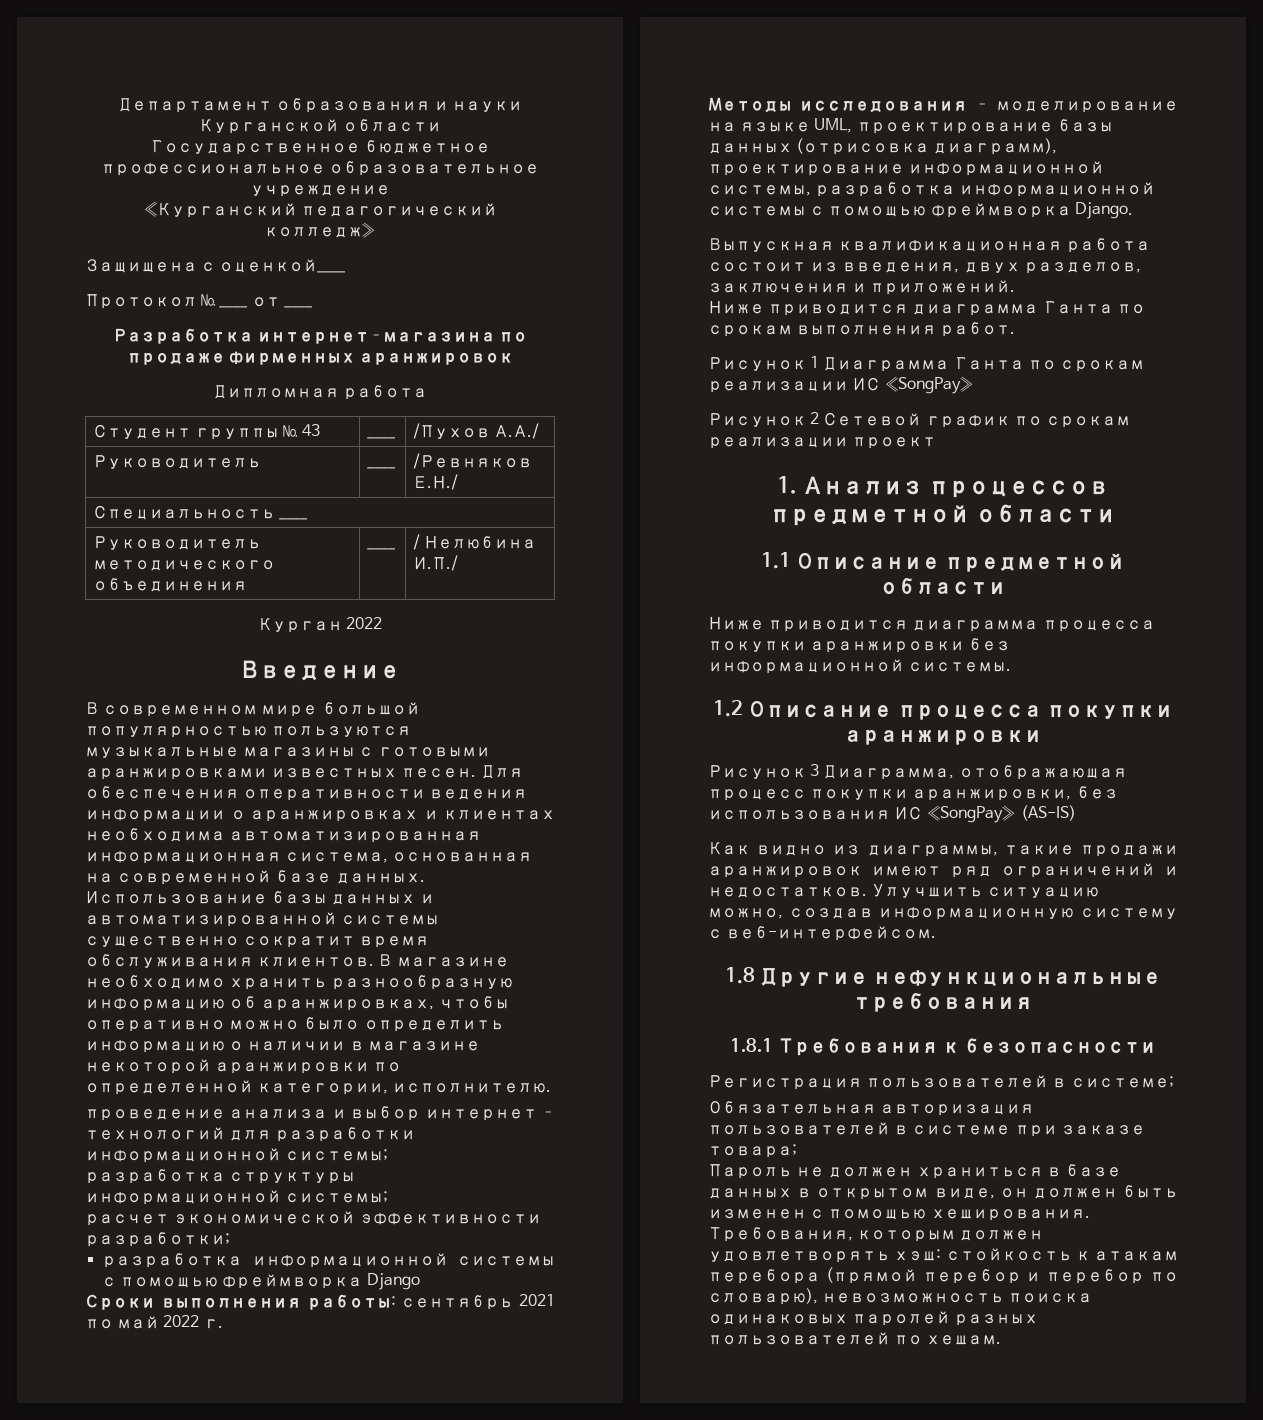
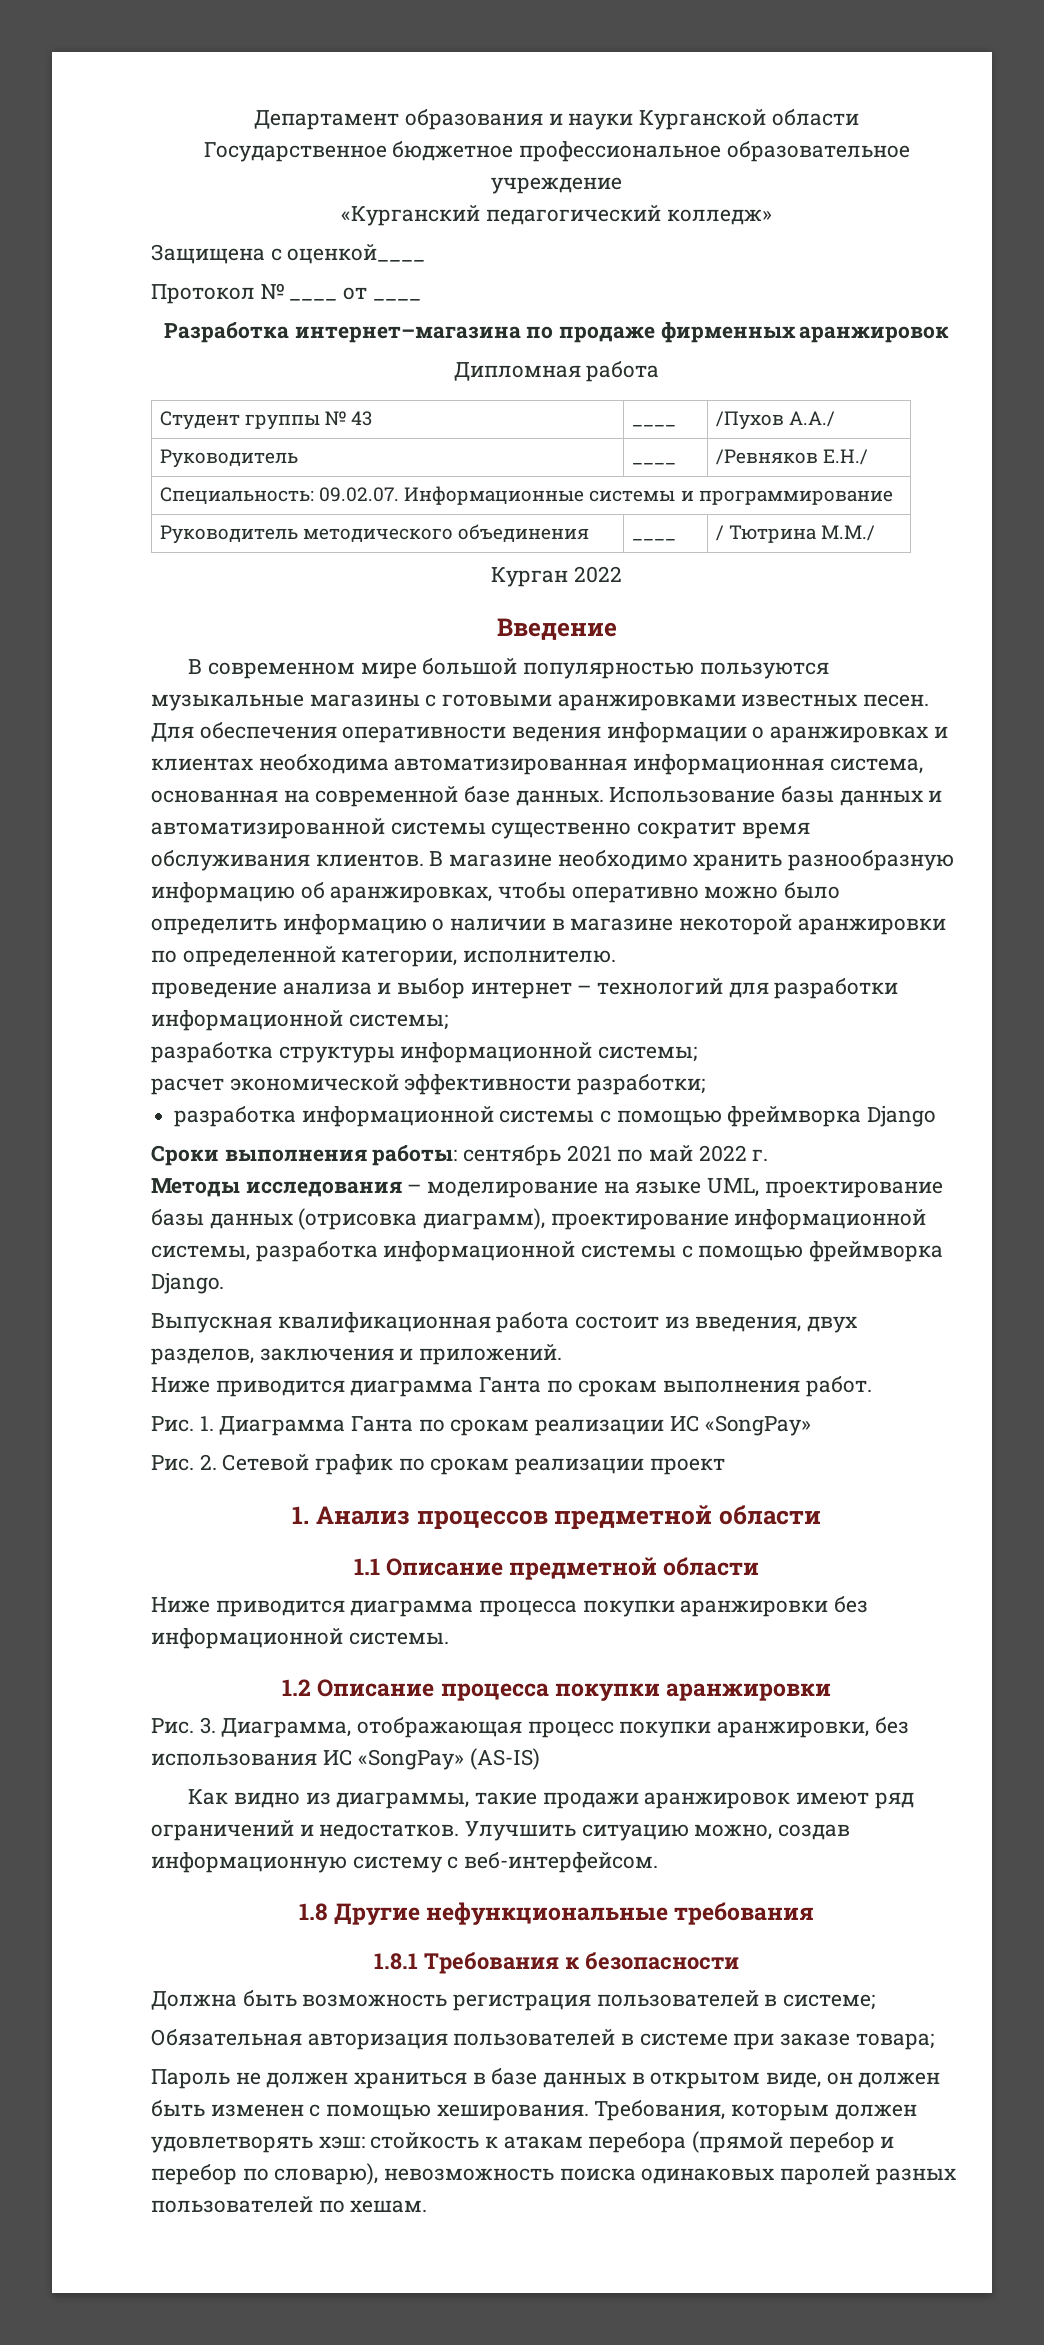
- Специальность ____
+ Специальность: 09.02.07. Информационные системы и программирование
- Руководитель методического объединения | ____ | / Нелюбина И.П./
+ Руководитель методического объединения | ____ | / Тютрина М.М./
- Рисунок 1 Диаграмма Ганта по срокам реализации ИС «SongPay»
+ Рис. 1. Диаграмма Ганта по срокам реализации ИС «SongPay»
- Рисунок 2 Сетевой график по срокам реализации проект
+ Рис. 2. Сетевой график по срокам реализации проект
- Рисунок 3 Диаграмма, отображающая процесс покупки аранжировки, без использования ИС «SongPay» (AS-IS)
+ Рис. 3. Диаграмма, отображающая процесс покупки аранжировки, без использования ИС «SongPay» (AS-IS)
- Регистрация пользователей в системе;
+ Должна быть возможность регистрация пользователей в системе;

